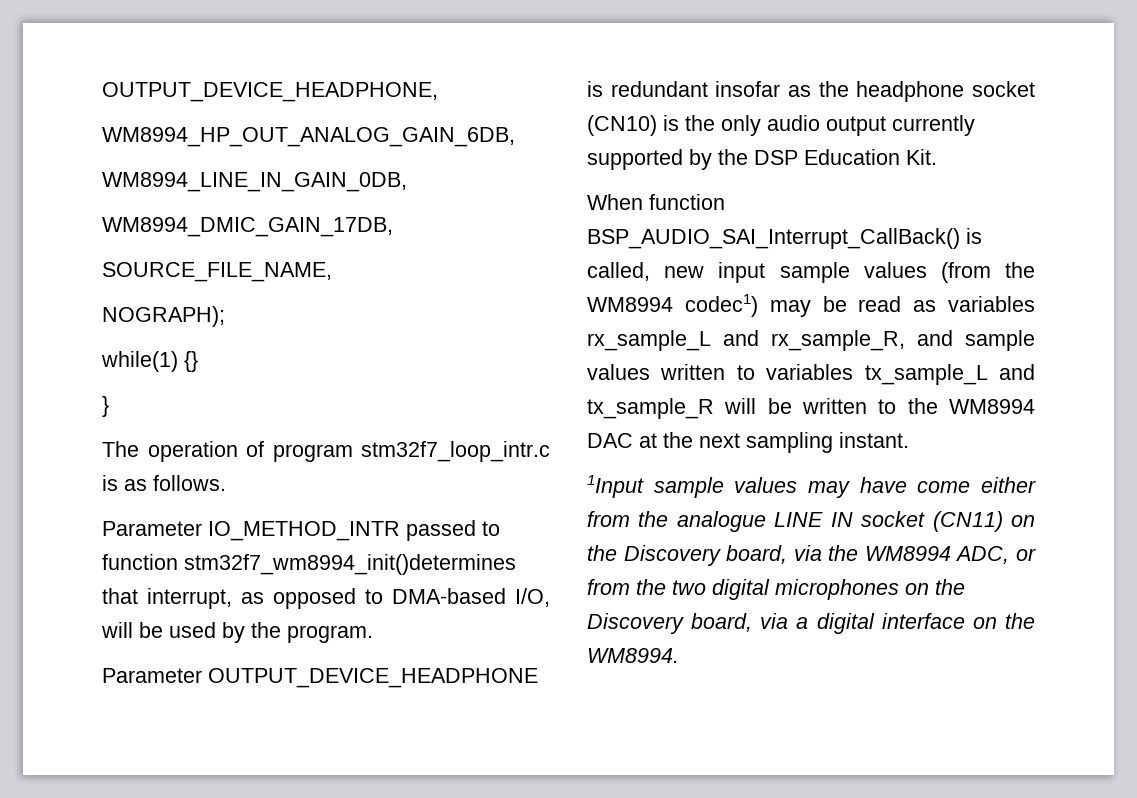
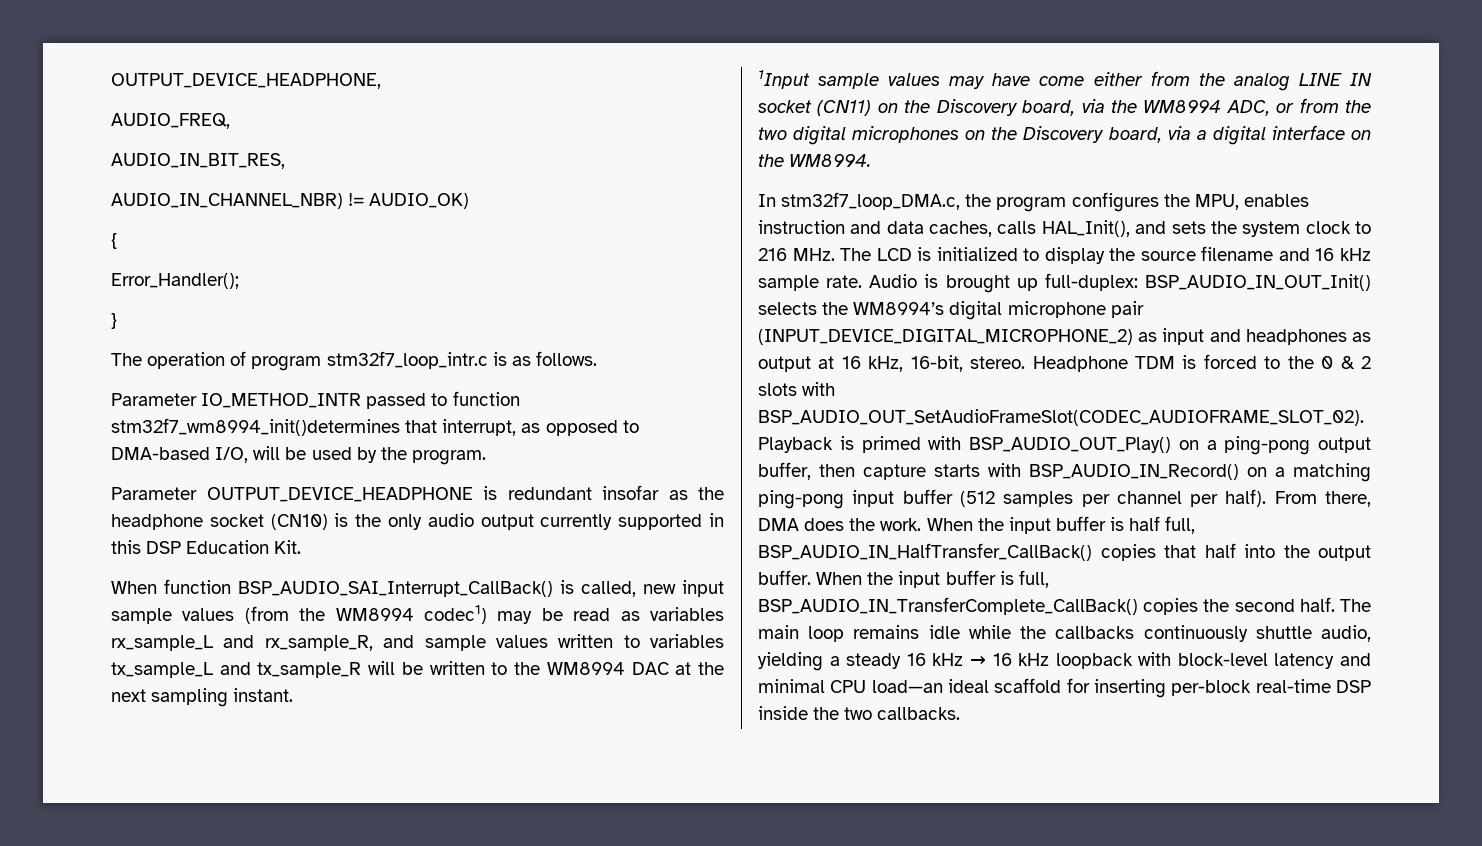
- WM8994_HP_OUT_ANALOG_GAIN_6DB,
- WM8994_LINE_IN_GAIN_0DB,
- WM8994_DMIC_GAIN_17DB,
- SOURCE_FILE_NAME,
- NOGRAPH);
- while(1) {}
+ AUDIO_FREQ,
+ AUDIO_IN_BIT_RES,
+ AUDIO_IN_CHANNEL_NBR) != AUDIO_OK)
+ {
+ Error_Handler();
- Parameter OUTPUT_DEVICE_HEADPHONE is redundant insofar as the headphone socket (CN10) is the only audio output currently supported by the DSP Education Kit.
+ Parameter OUTPUT_DEVICE_HEADPHONE is redundant insofar as the headphone socket (CN10) is the only audio output currently supported in this DSP Education Kit.
- 1Input sample values may have come either from the analogue LINE IN socket (CN11) on the Discovery board, via the WM8994 ADC, or from the two digital microphones on the Discovery board, via a digital interface on the WM8994.
+ 1Input sample values may have come either from the analog LINE IN socket (CN11) on the Discovery board, via the WM8994 ADC, or from the two digital microphones on the Discovery board, via a digital interface on the WM8994.
+ In stm32f7_loop_DMA.c, the program configures the MPU, enables instruction and data caches, calls HAL_Init(), and sets the system clock to 216 MHz. The LCD is initialized to display the source filename and 16 kHz sample rate. Audio is brought up full-duplex: BSP_AUDIO_IN_OUT_Init() selects the WM8994’s digital microphone pair (INPUT_DEVICE_DIGITAL_MICROPHONE_2) as input and headphones as output at 16 kHz, 16-bit, stereo. Headphone TDM is forced to the 0 & 2 slots with BSP_AUDIO_OUT_SetAudioFrameSlot(CODEC_AUDIOFRAME_SLOT_02). Playback is primed with BSP_AUDIO_OUT_Play() on a ping-pong output buffer, then capture starts with BSP_AUDIO_IN_Record() on a matching ping-pong input buffer (512 samples per channel per half). From there, DMA does the work. When the input buffer is half full, BSP_AUDIO_IN_HalfTransfer_CallBack() copies that half into the output buffer. When the input buffer is full, BSP_AUDIO_IN_TransferComplete_CallBack() copies the second half. The main loop remains idle while the callbacks continuously shuttle audio, yielding a steady 16 kHz → 16 kHz loopback with block-level latency and minimal CPU load—an ideal scaffold for inserting per-block real-time DSP inside the two callbacks.

